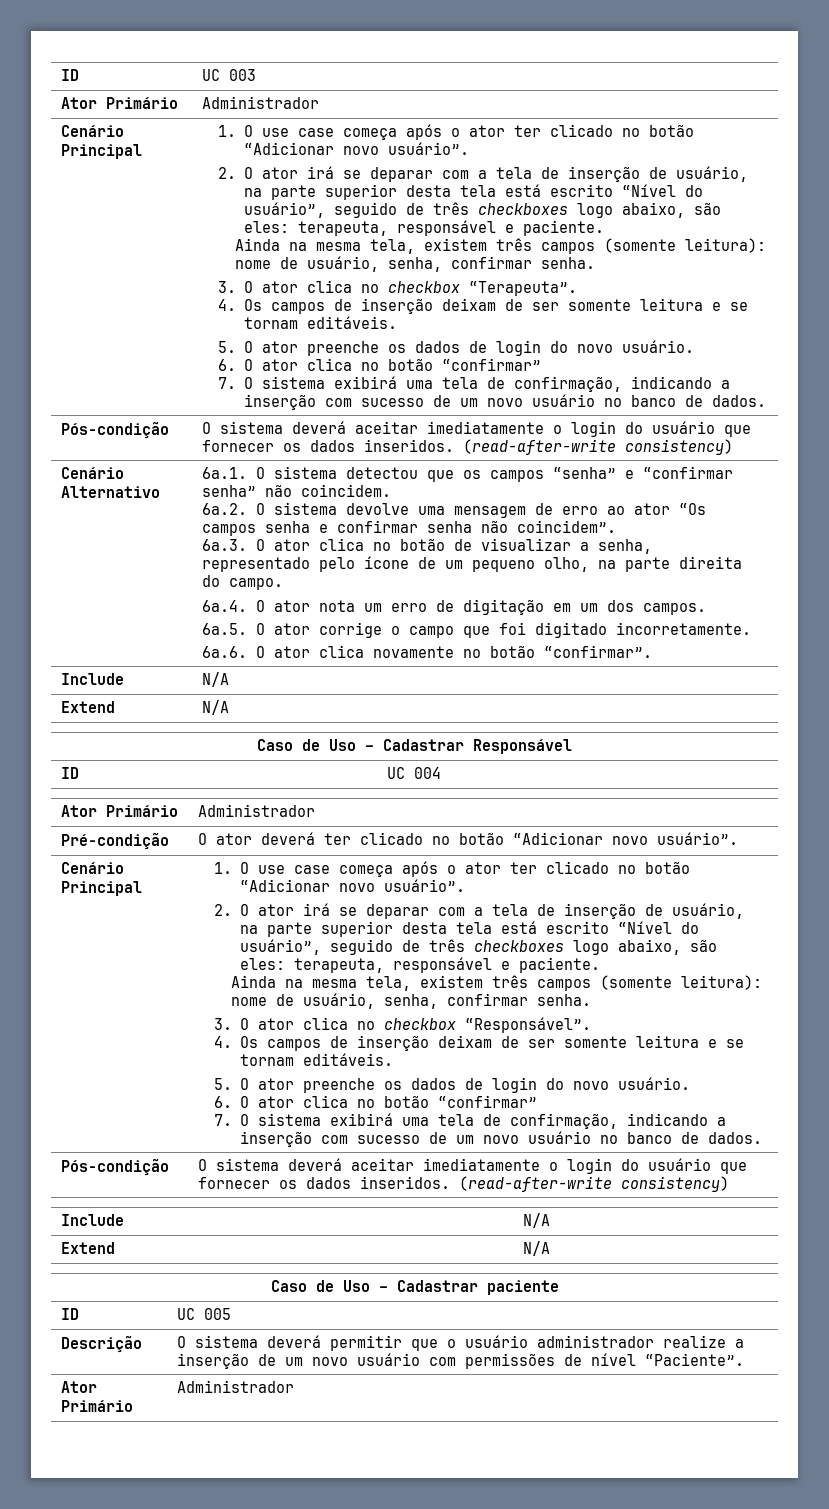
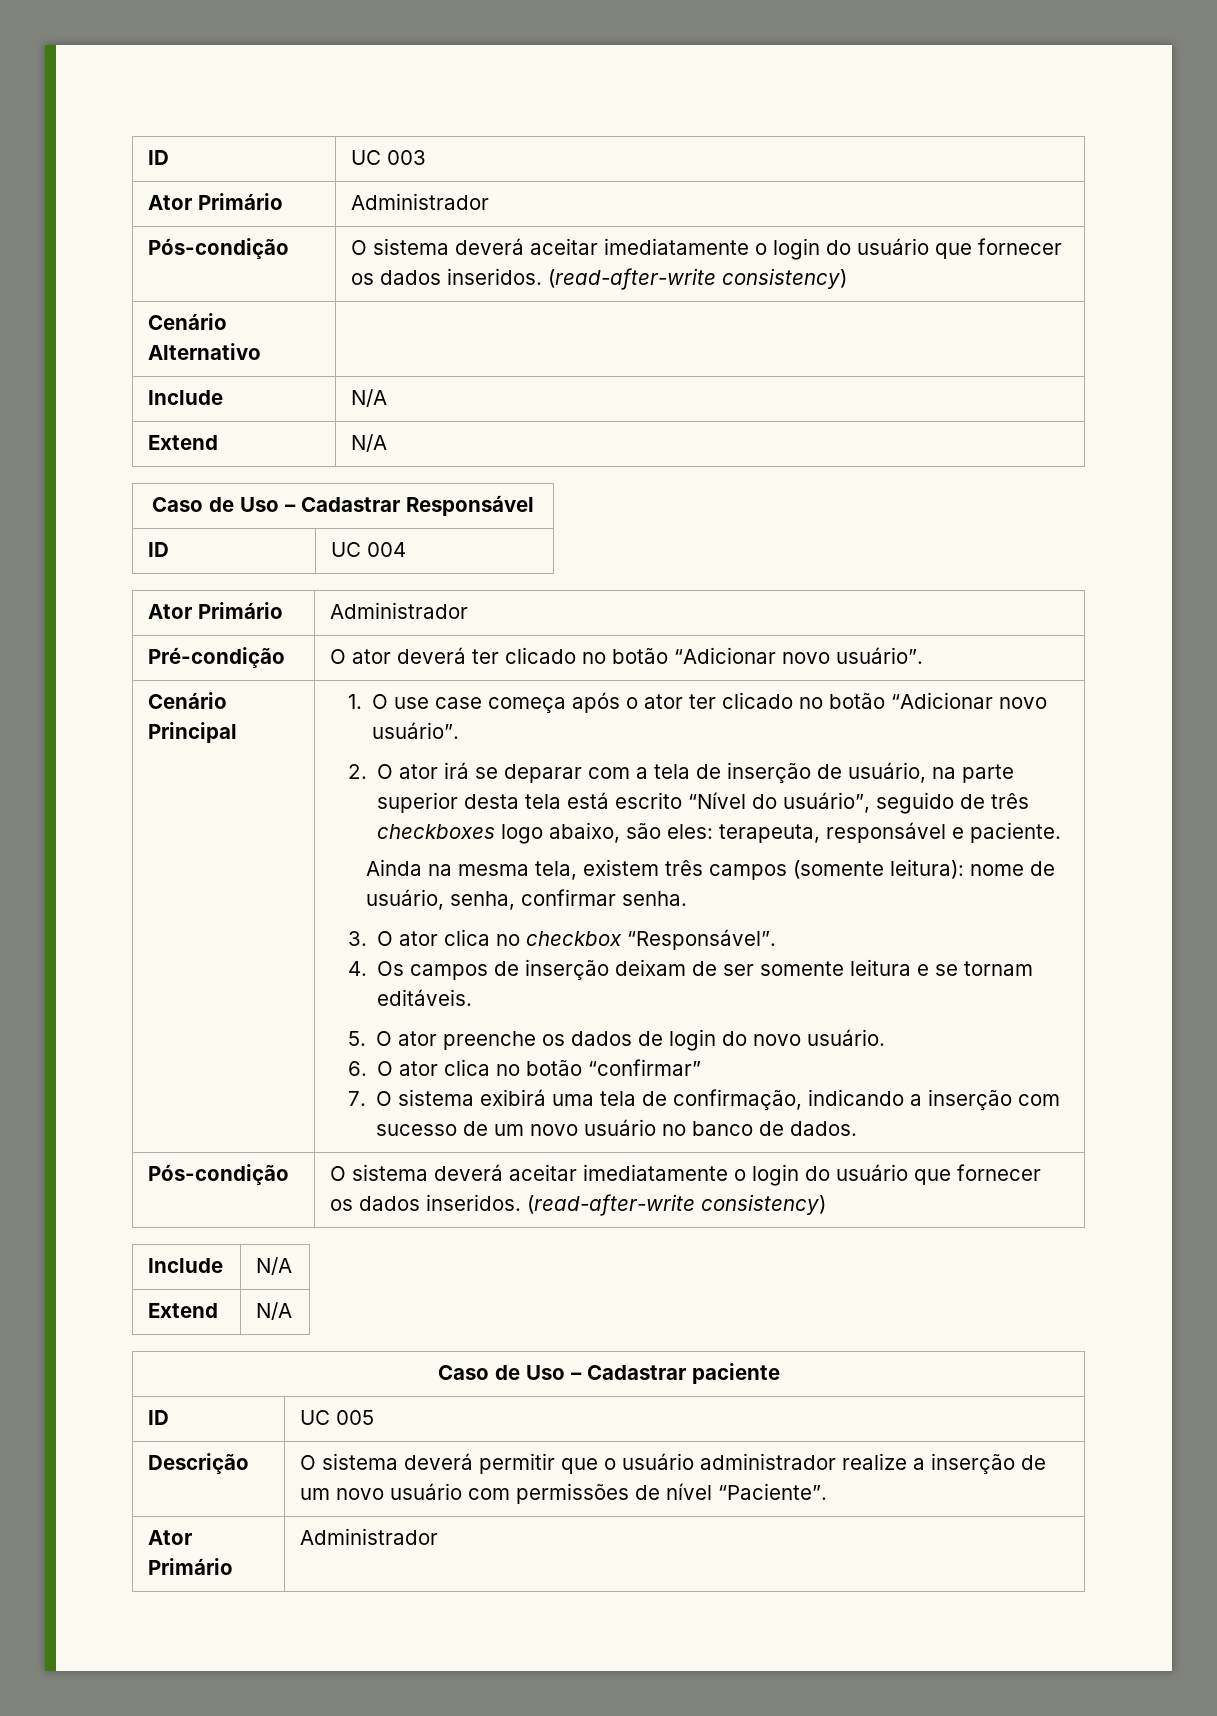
  ID | UC 003
  Ator Primário | Administrador
- Cenário Principal | 1. O use case começa após o ator ter clicado no botão “Adicionar novo usuário”.
- 2. O ator irá se deparar com a tela de inserção de usuário, na parte superior desta tela está escrito “Nível do usuário”, seguido de três checkboxes logo abaixo, são eles: terapeuta, responsável e paciente.
- Ainda na mesma tela, existem três campos (somente leitura): nome de usuário, senha, confirmar senha.
- 3. O ator clica no checkbox “Terapeuta”.
- 4. Os campos de inserção deixam de ser somente leitura e se tornam editáveis.
- 5. O ator preenche os dados de login do novo usuário.
- 6. O ator clica no botão “confirmar”
- 7. O sistema exibirá uma tela de confirmação, indicando a inserção com sucesso de um novo usuário no banco de dados.
- 6a.1. O sistema detectou que os campos “senha” e “confirmar senha” não coincidem.
- 6a.2. O sistema devolve uma mensagem de erro ao ator “Os campos senha e confirmar senha não coincidem”.
- 6a.3. O ator clica no botão de visualizar a senha, representado pelo ícone de um pequeno olho, na parte direita do campo.
- 6a.4. O ator nota um erro de digitação em um dos campos.
- 6a.5. O ator corrige o campo que foi digitado incorretamente.
- 6a.6. O ator clica novamente no botão “confirmar”.

